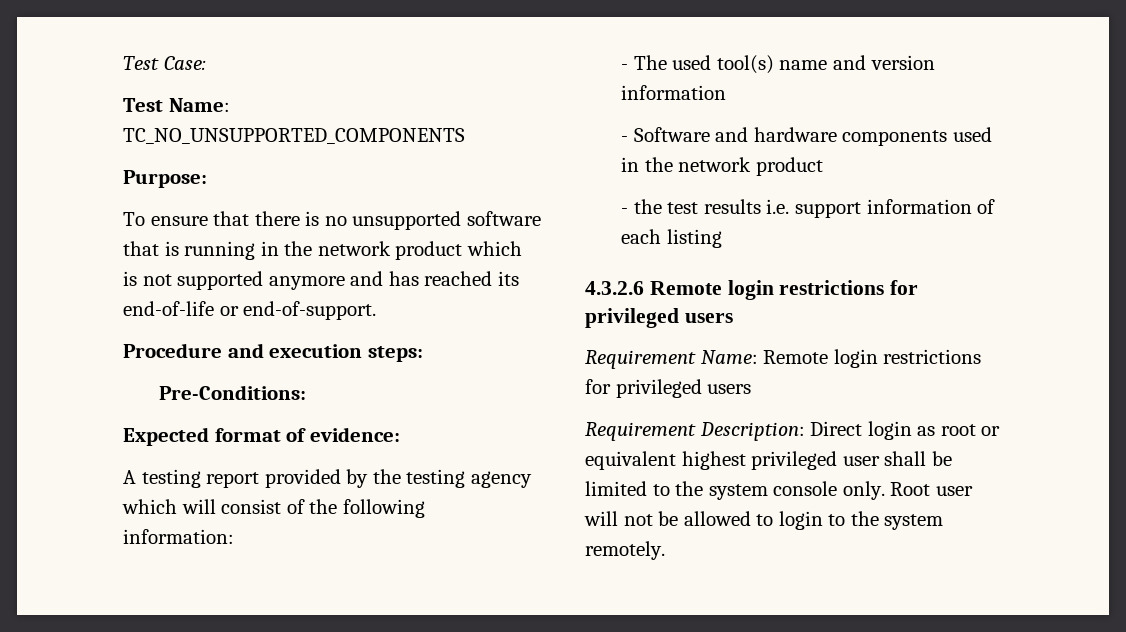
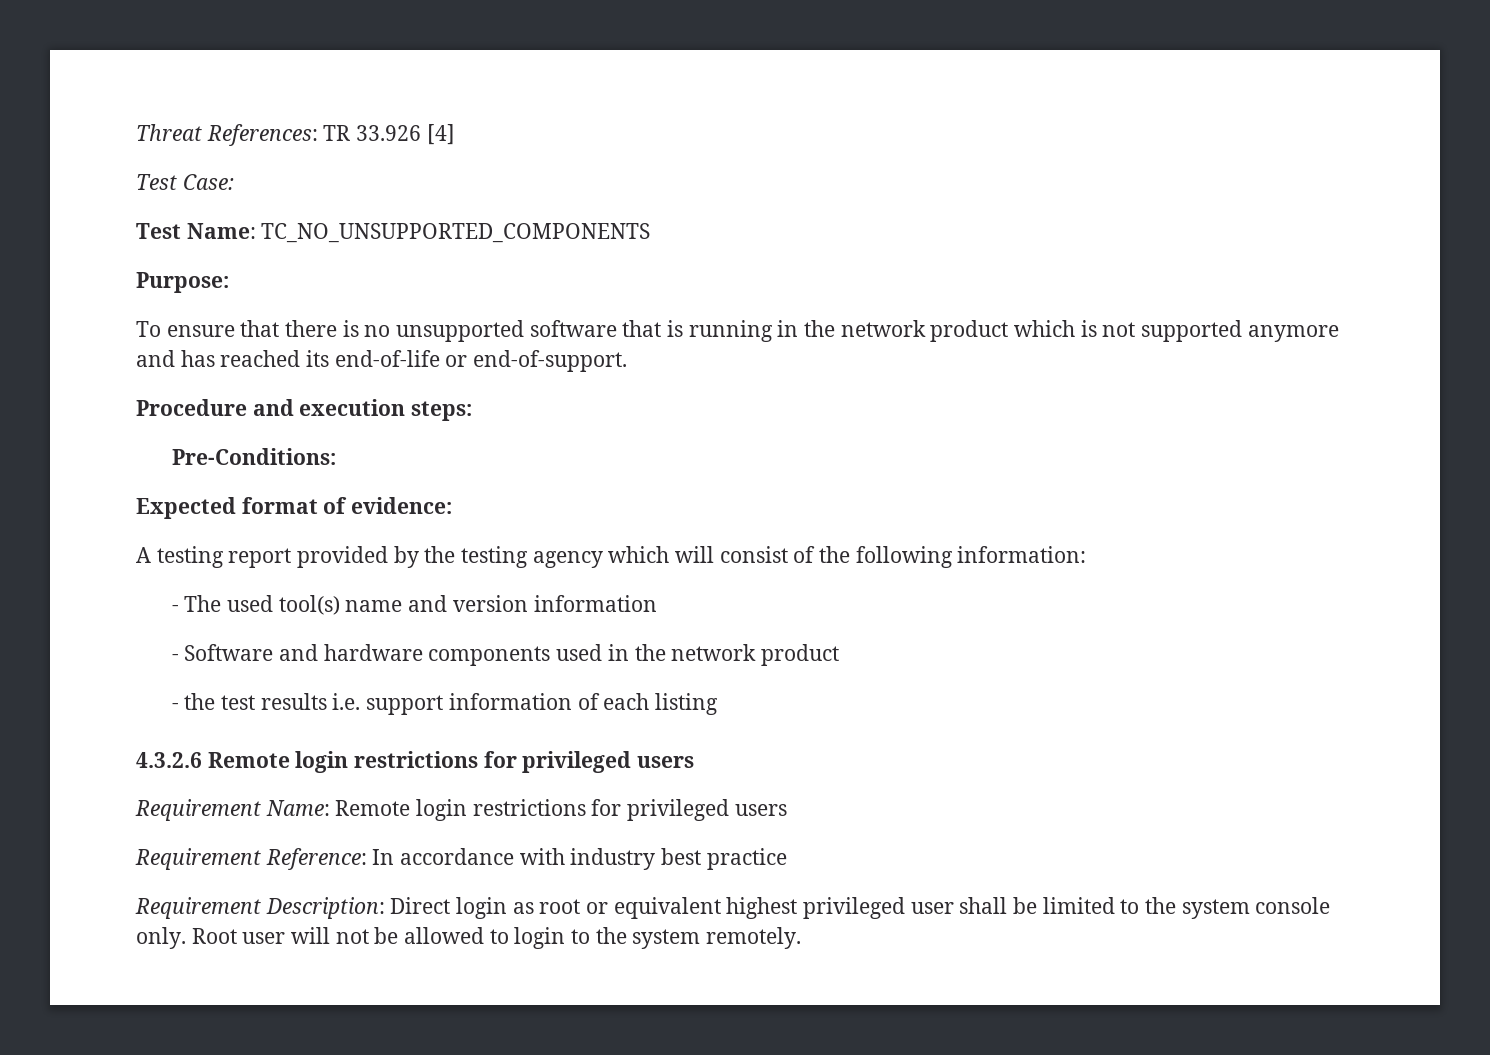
+ Threat References: TR 33.926 [4]
+ Requirement Reference: In accordance with industry best practice

